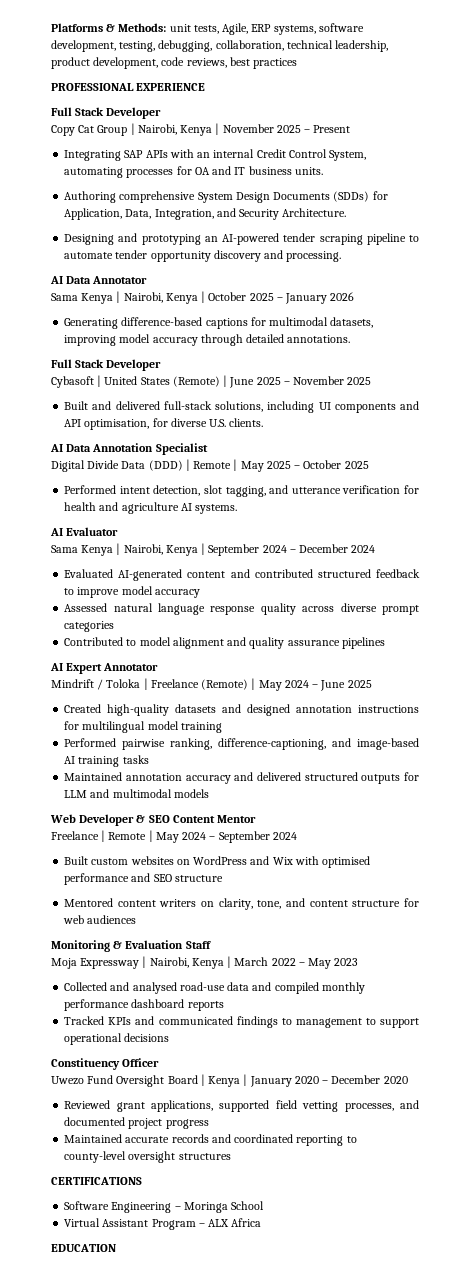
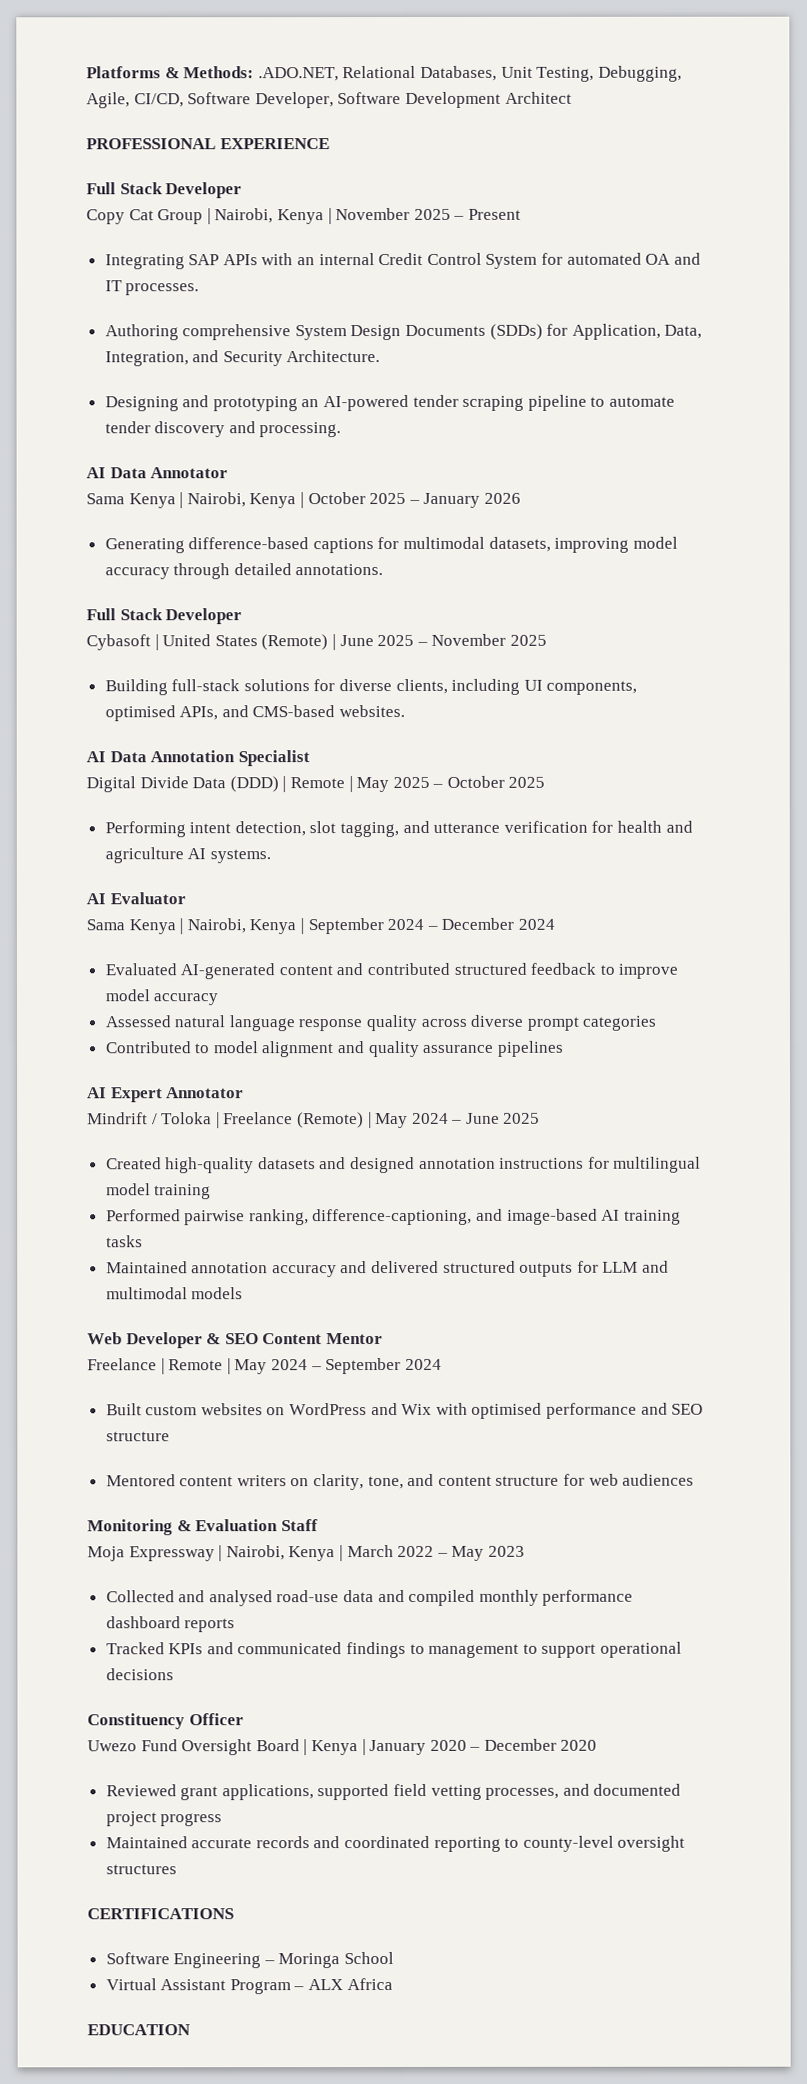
- Platforms & Methods: unit tests, Agile, ERP systems, software development, testing, debugging, collaboration, technical leadership, product development, code reviews, best practices
+ Platforms & Methods: .ADO.NET, Relational Databases, Unit Testing, Debugging, Agile, CI/CD, Software Developer, Software Development Architect
- Integrating SAP APIs with an internal Credit Control System, automating processes for OA and IT business units.
+ Integrating SAP APIs with an internal Credit Control System for automated OA and IT processes.
- Designing and prototyping an AI-powered tender scraping pipeline to automate tender opportunity discovery and processing.
+ Designing and prototyping an AI-powered tender scraping pipeline to automate tender discovery and processing.
- Built and delivered full-stack solutions, including UI components and API optimisation, for diverse U.S. clients.
+ Building full-stack solutions for diverse clients, including UI components, optimised APIs, and CMS-based websites.
- Performed intent detection, slot tagging, and utterance verification for health and agriculture AI systems.
+ Performing intent detection, slot tagging, and utterance verification for health and agriculture AI systems.

